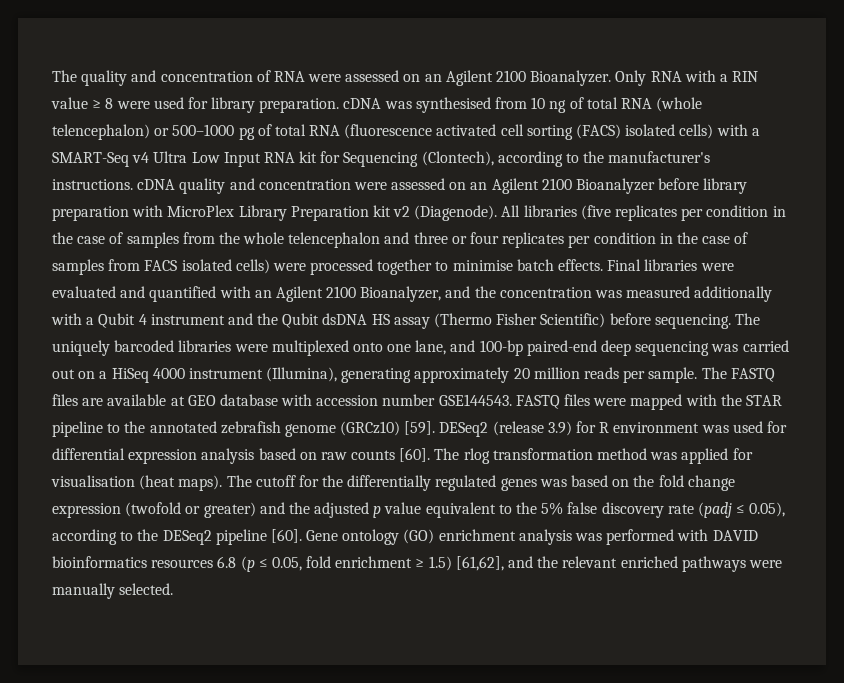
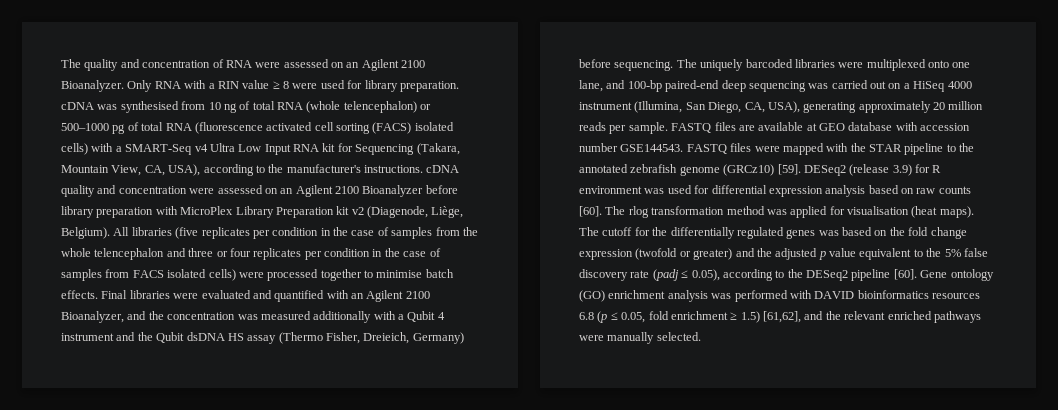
- Only RNA with a RIN value ≥ 8 were used for library preparation. cDNA was synthesised from 10 ng of total RNA (whole telencephalon) or 500–1000 pg of total RNA (fluorescence activated cell sorting (FACS) isolated cells) with a SMART-Seq v4 Ultra Low Input RNA kit for Sequencing (Clontech), according to the manufacturer's instructions. cDNA quality and concentration were assessed on an Agilent 2100 Bioanalyzer before library preparation with MicroPlex Library Preparation kit v2 (Diagenode).
+ Only RNA with a RIN value ≥ 8 were used for library preparation. cDNA was synthesised from 10 ng of total RNA (whole telencephalon) or 500–1000 pg of total RNA (fluorescence activated cell sorting (FACS) isolated cells) with a SMART-Seq v4 Ultra Low Input RNA kit for Sequencing (Takara, Mountain View, CA, USA), according to the manufacturer's instructions. cDNA quality and concentration were assessed on an Agilent 2100 Bioanalyzer before library preparation with MicroPlex Library Preparation kit v2 (Diagenode, Liège, Belgium).
- Final libraries were evaluated and quantified with an Agilent 2100 Bioanalyzer, and the concentration was measured additionally with a Qubit 4 instrument and the Qubit dsDNA HS assay (Thermo Fisher Scientific) before sequencing.
+ Final libraries were evaluated and quantified with an Agilent 2100 Bioanalyzer, and the concentration was measured additionally with a Qubit 4 instrument and the Qubit dsDNA HS assay (Thermo Fisher, Dreieich, Germany) before sequencing.
- The uniquely barcoded libraries were multiplexed onto one lane, and 100-bp paired-end deep sequencing was carried out on a HiSeq 4000 instrument (Illumina), generating approximately 20 million reads per sample.
+ The uniquely barcoded libraries were multiplexed onto one lane, and 100-bp paired-end deep sequencing was carried out on a HiSeq 4000 instrument (Illumina, San Diego, CA, USA), generating approximately 20 million reads per sample.
- The FASTQ files are available at GEO database with accession number GSE144543.
+ FASTQ files are available at GEO database with accession number GSE144543.

